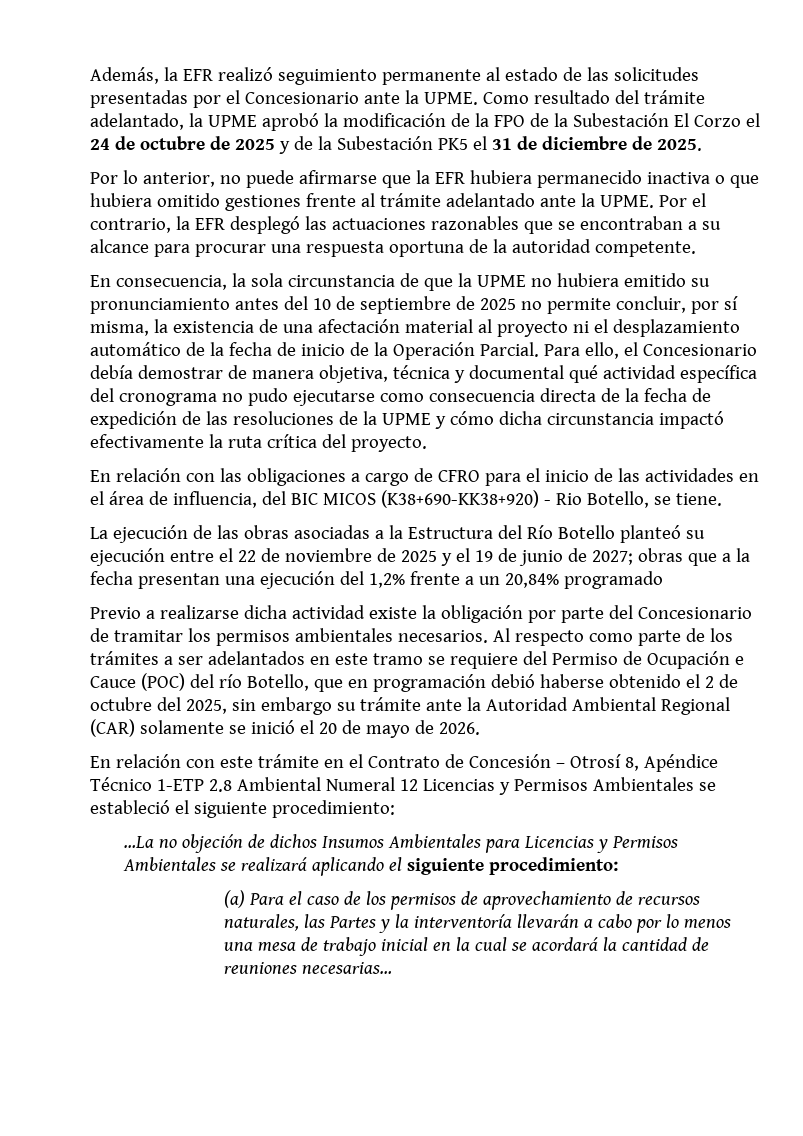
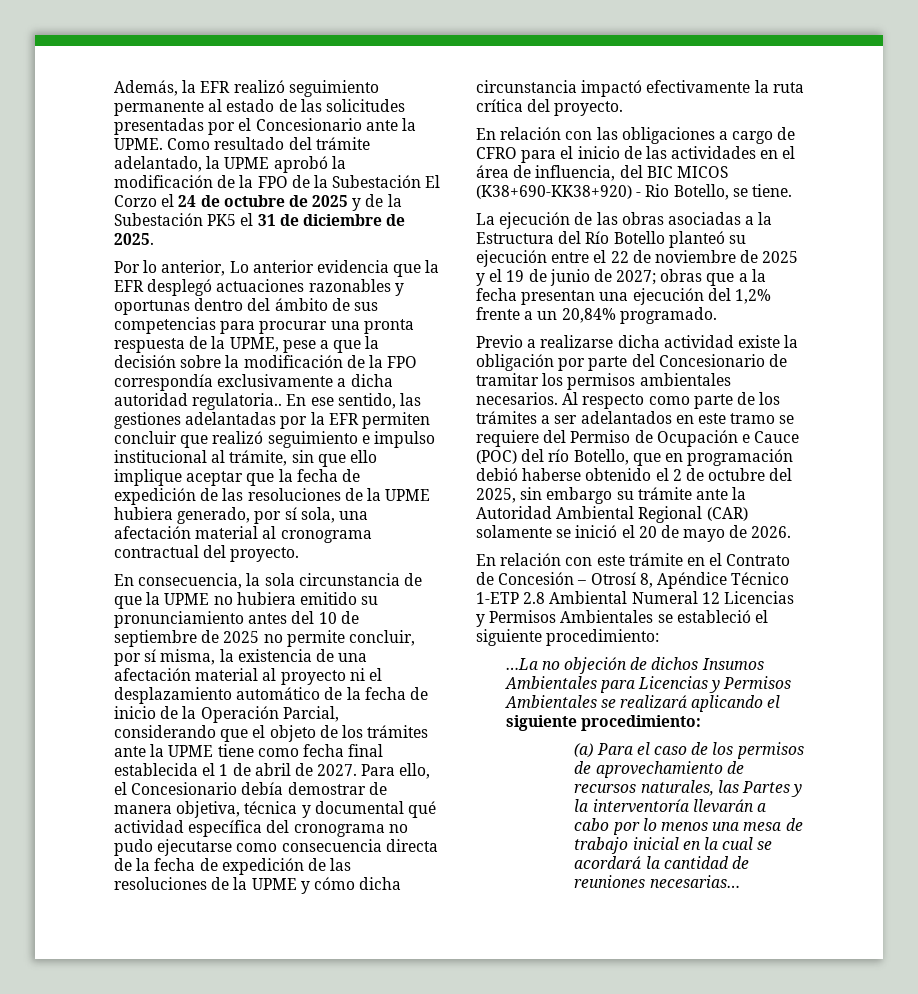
- Por lo anterior, no puede afirmarse que la EFR hubiera permanecido inactiva o que hubiera omitido gestiones frente al trámite adelantado ante la UPME. Por el contrario, la EFR desplegó las actuaciones razonables que se encontraban a su alcance para procurar una respuesta oportuna de la autoridad competente.
+ Por lo anterior, Lo anterior evidencia que la EFR desplegó actuaciones razonables y oportunas dentro del ámbito de sus competencias para procurar una pronta respuesta de la UPME, pese a que la decisión sobre la modificación de la FPO correspondía exclusivamente a dicha autoridad regulatoria.. En ese sentido, las gestiones adelantadas por la EFR permiten concluir que realizó seguimiento e impulso institucional al trámite, sin que ello implique aceptar que la fecha de expedición de las resoluciones de la UPME hubiera generado, por sí sola, una afectación material al cronograma contractual del proyecto.
- En consecuencia, la sola circunstancia de que la UPME no hubiera emitido su pronunciamiento antes del 10 de septiembre de 2025 no permite concluir, por sí misma, la existencia de una afectación material al proyecto ni el desplazamiento automático de la fecha de inicio de la Operación Parcial.
+ En consecuencia, la sola circunstancia de que la UPME no hubiera emitido su pronunciamiento antes del 10 de septiembre de 2025 no permite concluir, por sí misma, la existencia de una afectación material al proyecto ni el desplazamiento automático de la fecha de inicio de la Operación Parcial, considerando que el objeto de los trámites ante la UPME tiene como fecha final establecida el 1 de abril de 2027.
- La ejecución de las obras asociadas a la Estructura del Río Botello planteó su ejecución entre el 22 de noviembre de 2025 y el 19 de junio de 2027; obras que a la fecha presentan una ejecución del 1,2% frente a un 20,84% programado
+ La ejecución de las obras asociadas a la Estructura del Río Botello planteó su ejecución entre el 22 de noviembre de 2025 y el 19 de junio de 2027; obras que a la fecha presentan una ejecución del 1,2% frente a un 20,84% programado.

